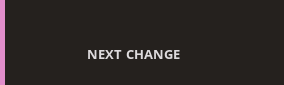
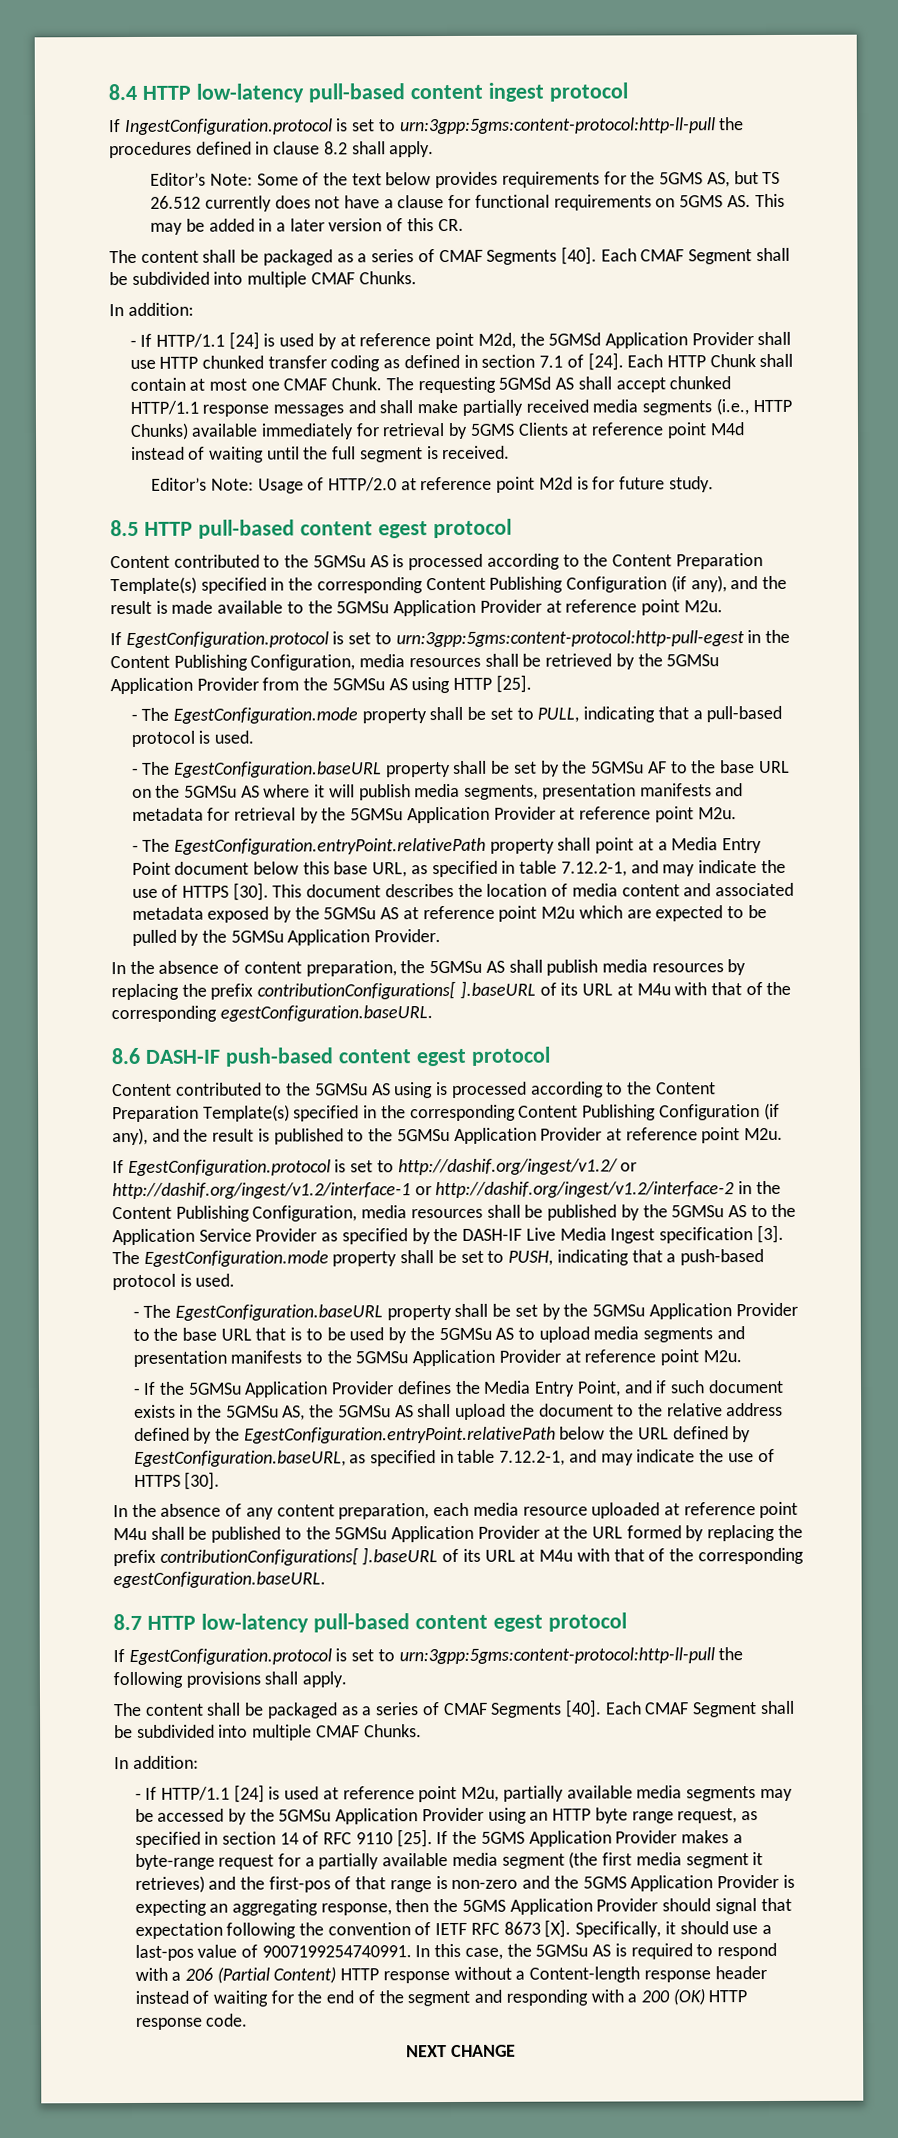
+ 8.4 HTTP low-latency pull-based content ingest protocol
+ If IngestConfiguration.protocol is set to urn:3gpp:5gms:content-protocol:http-ll-pull the procedures defined in clause 8.2 shall apply.
+ Editor’s Note: Some of the text below provides requirements for the 5GMS AS, but TS 26.512 currently does not have a clause for functional requirements on 5GMS AS. This may be added in a later version of this CR.
+ The content shall be packaged as a series of CMAF Segments [40]. Each CMAF Segment shall be subdivided into multiple CMAF Chunks.
+ In addition:
+ - If HTTP/1.1 [24] is used by at reference point M2d, the 5GMSd Application Provider shall use HTTP chunked transfer coding as defined in section 7.1 of [24]. Each HTTP Chunk shall contain at most one CMAF Chunk. The requesting 5GMSd AS shall accept chunked HTTP/1.1 response messages and shall make partially received media segments (i.e., HTTP Chunks) available immediately for retrieval by 5GMS Clients at reference point M4d instead of waiting until the full segment is received.
+ Editor’s Note: Usage of HTTP/2.0 at reference point M2d is for future study.
+ 8.5 HTTP pull-based content egest protocol
+ Content contributed to the 5GMSu AS is processed according to the Content Preparation Template(s) specified in the corresponding Content Publishing Configuration (if any), and the result is made available to the 5GMSu Application Provider at reference point M2u.
+ If EgestConfiguration.protocol is set to urn:3gpp:5gms:content-protocol:http-pull-egest in the Content Publishing Configuration, media resources shall be retrieved by the 5GMSu Application Provider from the 5GMSu AS using HTTP [25].
+ - The EgestConfiguration.mode property shall be set to PULL, indicating that a pull-based protocol is used.
+ - The EgestConfiguration.baseURL property shall be set by the 5GMSu AF to the base URL on the 5GMSu AS where it will publish media segments, presentation manifests and metadata for retrieval by the 5GMSu Application Provider at reference point M2u.
+ - The EgestConfiguration.entryPoint.relativePath property shall point at a Media Entry Point document below this base URL, as specified in table 7.12.2-1, and may indicate the use of HTTPS [30]. This document describes the location of media content and associated metadata exposed by the 5GMSu AS at reference point M2u which are expected to be pulled by the 5GMSu Application Provider.
+ In the absence of content preparation, the 5GMSu AS shall publish media resources by replacing the prefix contributionConfigurations[ ].baseURL of its URL at M4u with that of the corresponding egestConfiguration.baseURL.
+ 8.6 DASH-IF push-based content egest protocol
+ Content contributed to the 5GMSu AS using is processed according to the Content Preparation Template(s) specified in the corresponding Content Publishing Configuration (if any), and the result is published to the 5GMSu Application Provider at reference point M2u.
+ If EgestConfiguration.protocol is set to http://dashif.org/ingest/v1.2/ or http://dashif.org/ingest/v1.2/interface-1 or http://dashif.org/ingest/v1.2/interface-2 in the Content Publishing Configuration, media resources shall be published by the 5GMSu AS to the Application Service Provider as specified by the DASH-IF Live Media Ingest specification [3]. The EgestConfiguration.mode property shall be set to PUSH, indicating that a push-based protocol is used.
+ - The EgestConfiguration.baseURL property shall be set by the 5GMSu Application Provider to the base URL that is to be used by the 5GMSu AS to upload media segments and presentation manifests to the 5GMSu Application Provider at reference point M2u.
+ - If the 5GMSu Application Provider defines the Media Entry Point, and if such document exists in the 5GMSu AS, the 5GMSu AS shall upload the document to the relative address defined by the EgestConfiguration.entryPoint.relativePath below the URL defined by EgestConfiguration.baseURL, as specified in table 7.12.2-1, and may indicate the use of HTTPS [30].
+ In the absence of any content preparation, each media resource uploaded at reference point M4u shall be published to the 5GMSu Application Provider at the URL formed by replacing the prefix contributionConfigurations[ ].baseURL of its URL at M4u with that of the corresponding egestConfiguration.baseURL.
+ 8.7 HTTP low-latency pull-based content egest protocol
+ If EgestConfiguration.protocol is set to urn:3gpp:5gms:content-protocol:http-ll-pull the following provisions shall apply.
+ The content shall be packaged as a series of CMAF Segments [40]. Each CMAF Segment shall be subdivided into multiple CMAF Chunks.
+ In addition:
+ - If HTTP/1.1 [24] is used at reference point M2u, partially available media segments may be accessed by the 5GMSu Application Provider using an HTTP byte range request, as specified in section 14 of RFC 9110 [25]. If the 5GMS Application Provider makes a byte-range request for a partially available media segment (the first media segment it retrieves) and the first-pos of that range is non-zero and the 5GMS Application Provider is expecting an aggregating response, then the 5GMS Application Provider should signal that expectation following the convention of IETF RFC 8673 [X]. Specifically, it should use a last-pos value of 9007199254740991. In this case, the 5GMSu AS is required to respond with a 206 (Partial Content) HTTP response without a Content-length response header instead of waiting for the end of the segment and responding with a 200 (OK) HTTP response code.

